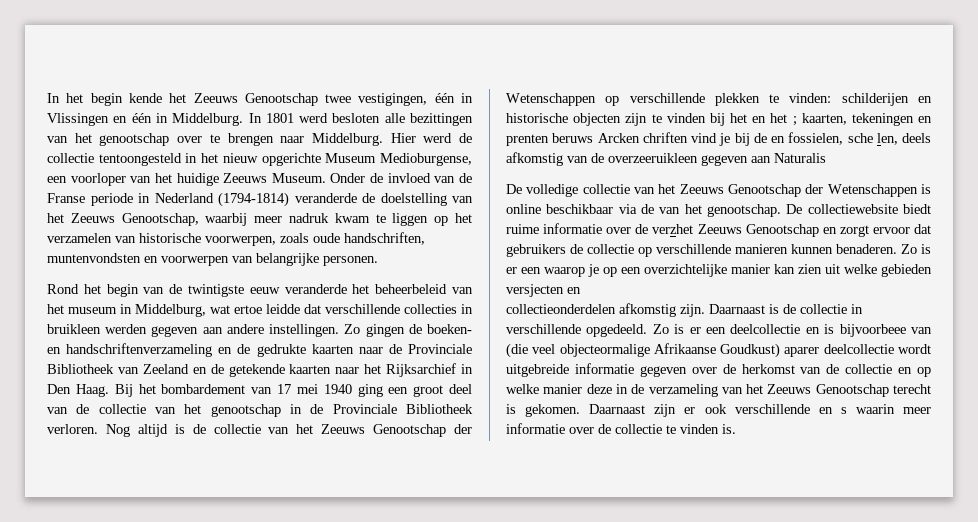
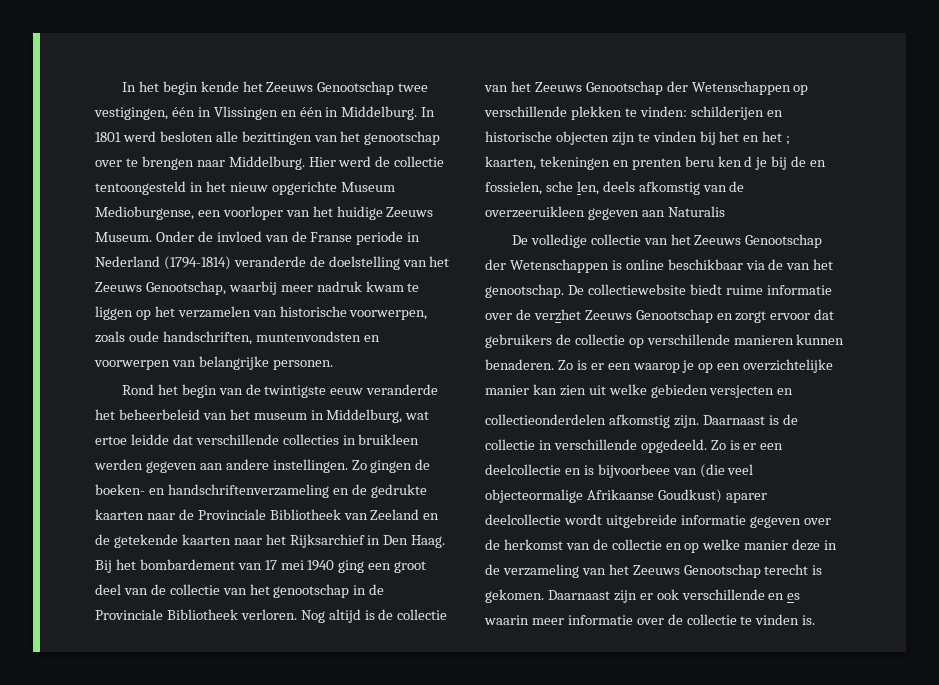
- Nog altijd is de collectie van het Zeeuws Genootschap der Wetenschappen op verschillende plekken te vinden: schilderijen en historische objecten zijn te vinden bij het en het ; kaarten, tekeningen en prenten beruws Arcken chriften vind je bij de en fossielen, sche len, deels afkomstig van de overzeeruikleen gegeven aan Naturalis
+ Nog altijd is de collectie van het Zeeuws Genootschap der Wetenschappen op verschillende plekken te vinden: schilderijen en historische objecten zijn te vinden bij het en het ; kaarten, tekeningen en prenten beru ken d je bij de en fossielen, sche len, deels afkomstig van de overzeeruikleen gegeven aan Naturalis
- Daarnaast zijn er ook verschillende en s waarin meer informatie over de collectie te vinden is.
+ Daarnaast zijn er ook verschillende en es waarin meer informatie over de collectie te vinden is.

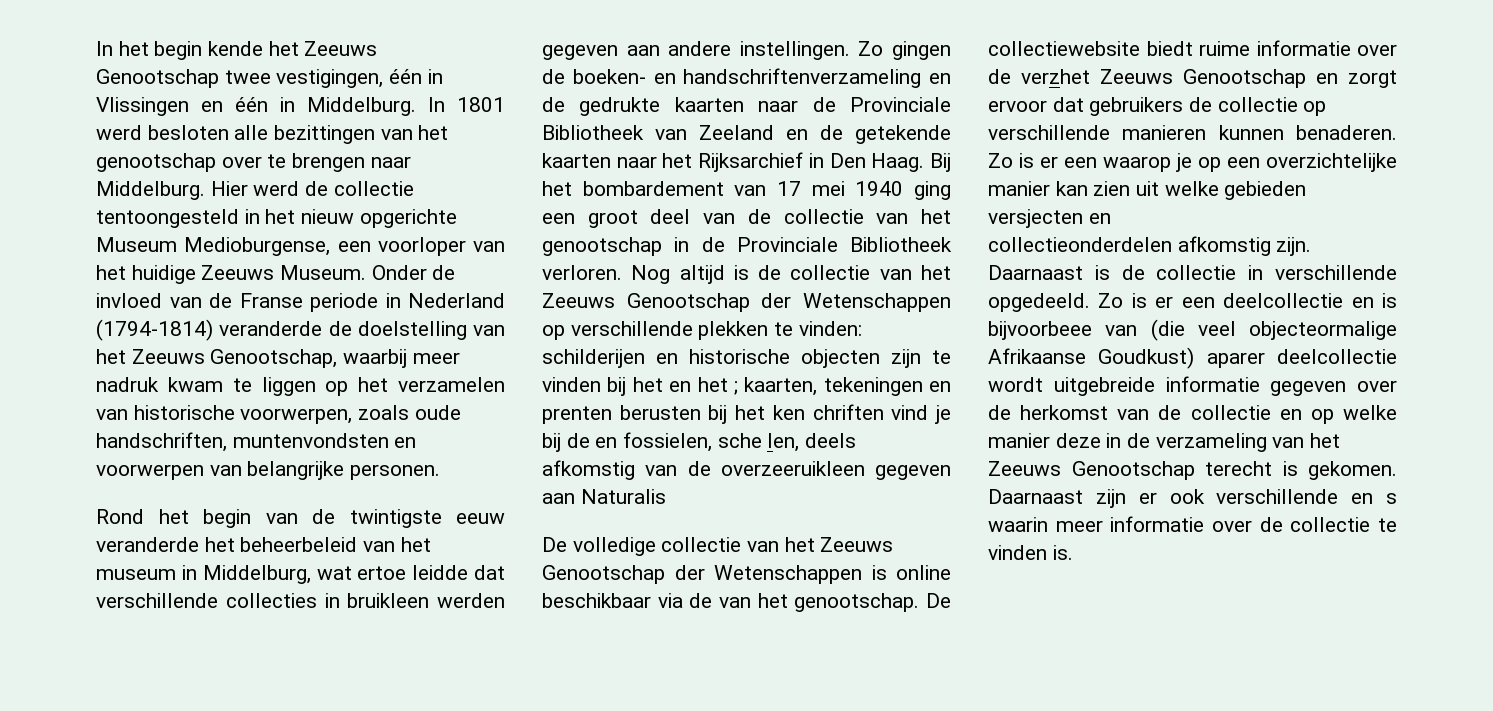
- Nog altijd is de collectie van het Zeeuws Genootschap der Wetenschappen op verschillende plekken te vinden: schilderijen en historische objecten zijn te vinden bij het en het ; kaarten, tekeningen en prenten beru ken d je bij de en fossielen, sche len, deels afkomstig van de overzeeruikleen gegeven aan Naturalis
+ Nog altijd is de collectie van het Zeeuws Genootschap der Wetenschappen op verschillende plekken te vinden: schilderijen en historische objecten zijn te vinden bij het en het ; kaarten, tekeningen en prenten berusten bij het ken chriften vind je bij de en fossielen, sche len, deels afkomstig van de overzeeruikleen gegeven aan Naturalis
- Daarnaast zijn er ook verschillende en es waarin meer informatie over de collectie te vinden is.
+ Daarnaast zijn er ook verschillende en s waarin meer informatie over de collectie te vinden is.

